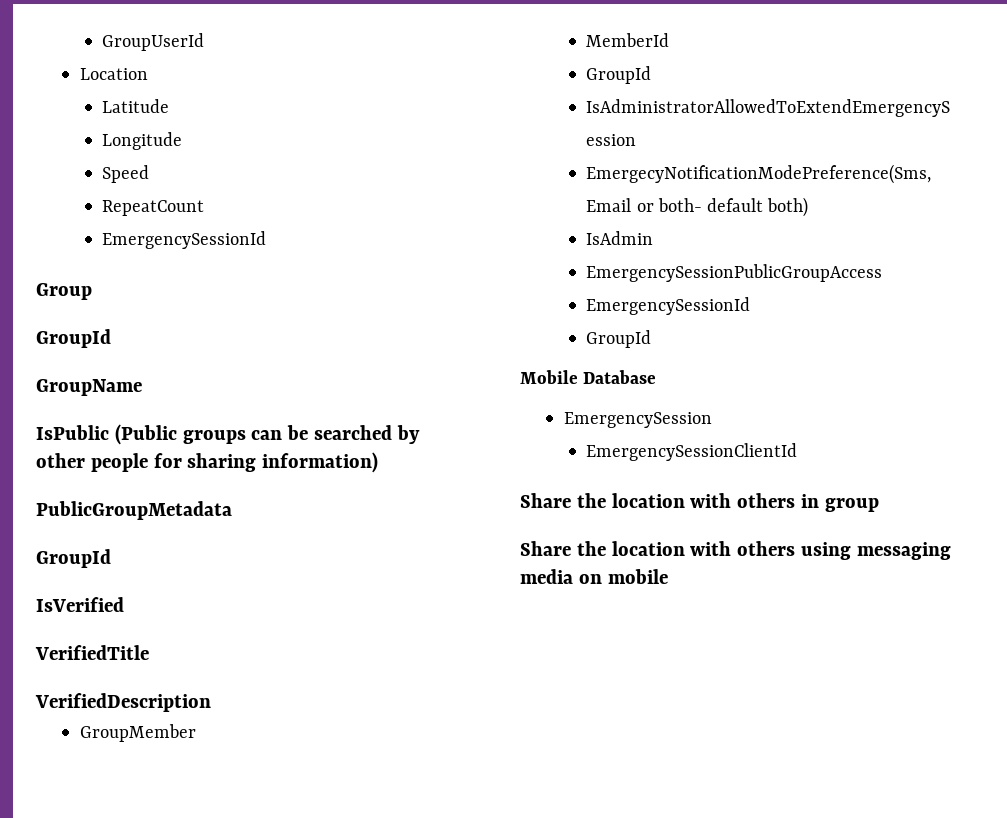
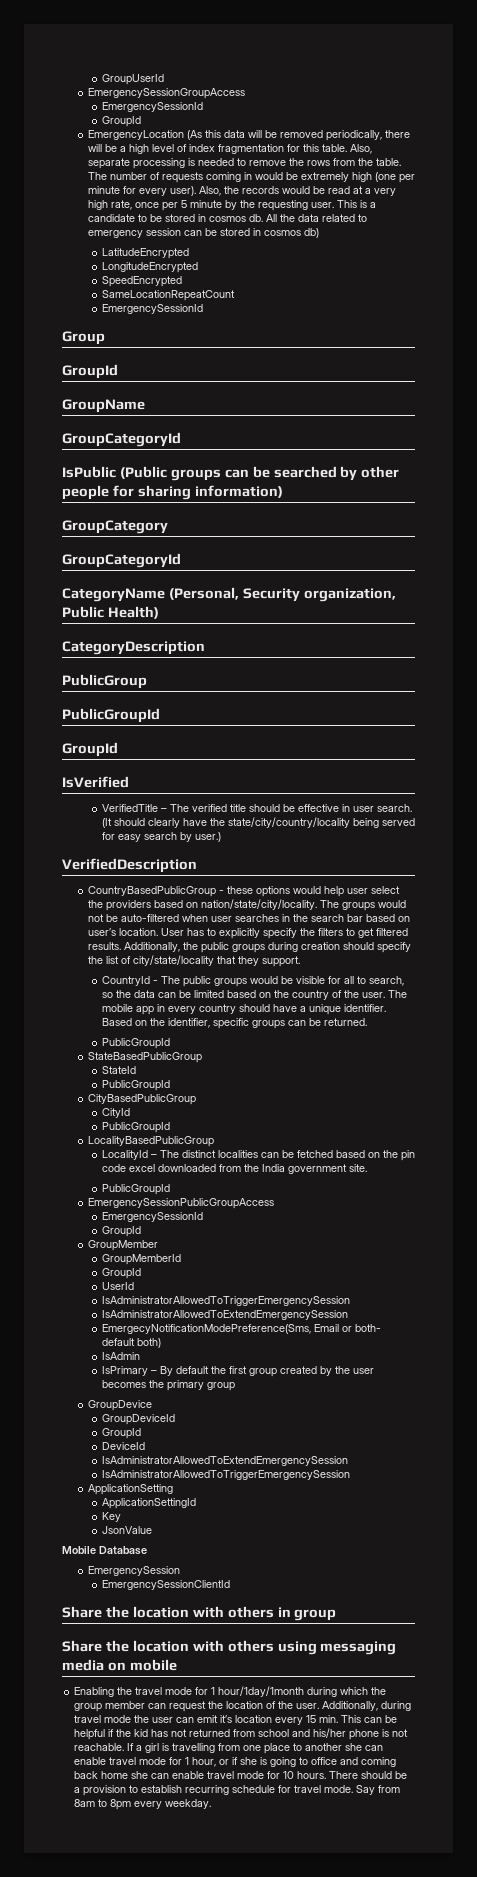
- Location
- Latitude
- Longitude
- Speed
- RepeatCount
+ EmergencySessionGroupAccess
+ EmergencySessionId
+ GroupId
+ EmergencyLocation (As this data will be removed periodically, there will be a high level of index fragmentation for this table. Also, separate processing is needed to remove the rows from the table. The number of requests coming in would be extremely high (one per minute for every user). Also, the records would be read at a very high rate, once per 5 minute by the requesting user. This is a candidate to be stored in cosmos db. All the data related to emergency session can be stored in cosmos db)
+ LatitudeEncrypted
+ LongitudeEncrypted
+ SpeedEncrypted
+ SameLocationRepeatCount
  GroupName
+ GroupCategoryId
- PublicGroupMetadata
+ GroupCategory
+ GroupCategoryId
+ CategoryName (Personal, Security organization, Public Health)
+ CategoryDescription
+ PublicGroup
+ PublicGroupId
  GroupId
  IsVerified
- VerifiedTitle
+ VerifiedTitle – The verified title should be effective in user search. (It should clearly have the state/city/country/locality being served for easy search by user.)
  VerifiedDescription
+ CountryBasedPublicGroup - these options would help user select the providers based on nation/state/city/locality. The groups would not be auto-filtered when user searches in the search bar based on user’s location. User has to explicitly specify the filters to get filtered results. Additionally, the public groups during creation should specify the list of city/state/locality that they support.
+ CountryId - The public groups would be visible for all to search, so the data can be limited based on the country of the user. The mobile app in every country should have a unique identifier. Based on the identifier, specific groups can be returned.
+ PublicGroupId
+ StateBasedPublicGroup
+ StateId
+ PublicGroupId
+ CityBasedPublicGroup
+ CityId
+ PublicGroupId
+ LocalityBasedPublicGroup
+ LocalityId – The distinct localities can be fetched based on the pin code excel downloaded from the India government site.
+ PublicGroupId
+ EmergencySessionPublicGroupAccess
+ EmergencySessionId
+ GroupId
- MemberId
+ GroupMemberId
  GroupId
+ UserId
+ IsAdministratorAllowedToTriggerEmergencySession
- EmergencySessionPublicGroupAccess
- EmergencySessionId
+ IsPrimary – By default the first group created by the user becomes the primary group
+ GroupDevice
+ GroupDeviceId
  GroupId
+ DeviceId
+ IsAdministratorAllowedToExtendEmergencySession
+ IsAdministratorAllowedToTriggerEmergencySession
+ ApplicationSetting
+ ApplicationSettingId
+ Key
+ JsonValue
+ Enabling the travel mode for 1 hour/1day/1month during which the group member can request the location of the user. Additionally, during travel mode the user can emit it’s location every 15 min. This can be helpful if the kid has not returned from school and his/her phone is not reachable. If a girl is travelling from one place to another she can enable travel mode for 1 hour, or if she is going to office and coming back home she can enable travel mode for 10 hours. There should be a provision to establish recurring schedule for travel mode. Say from 8am to 8pm every weekday.

